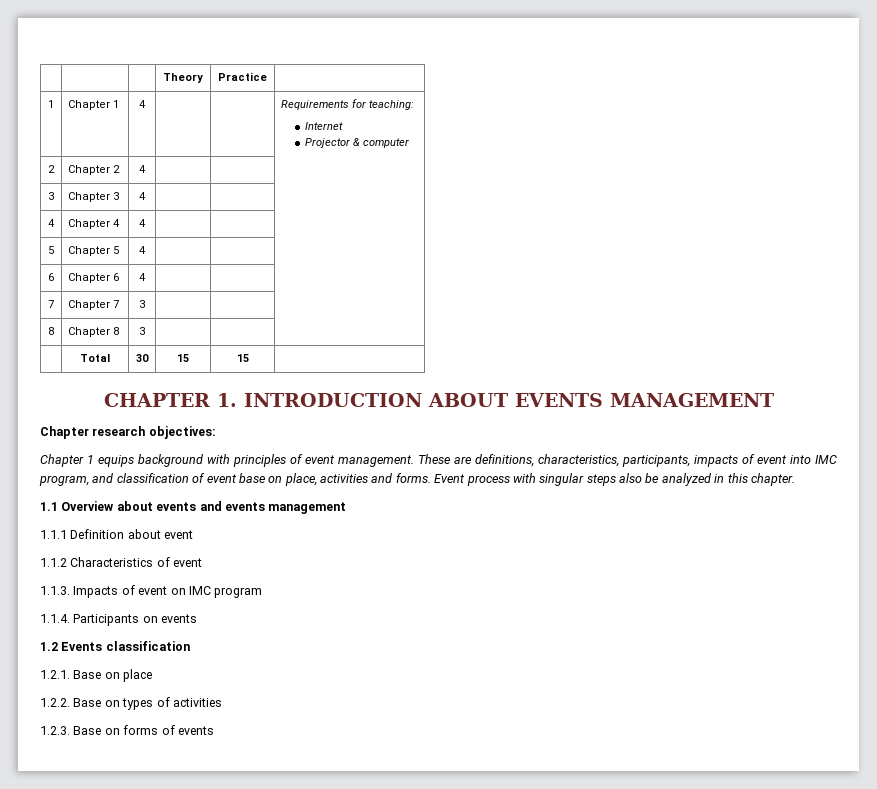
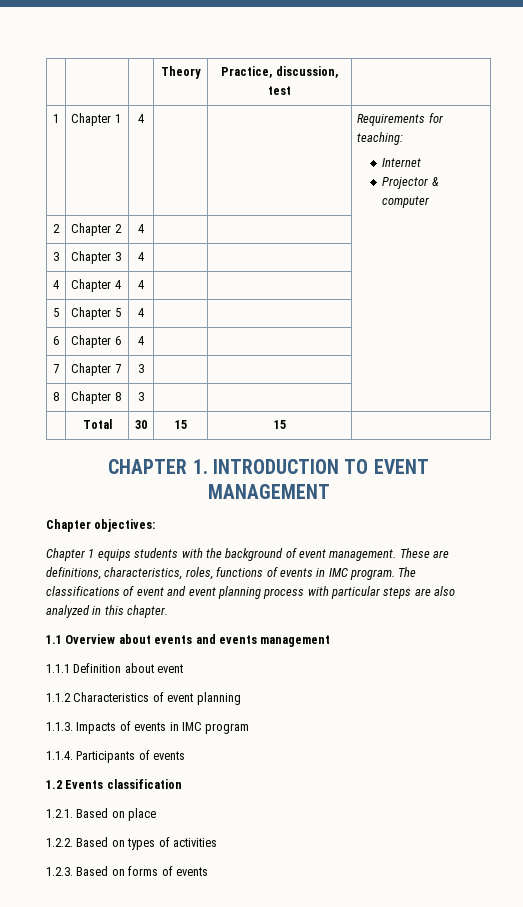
- | | | Theory | Practice |
+ | | | Theory | Practice, discussion, test |
- CHAPTER 1. INTRODUCTION ABOUT EVENTS MANAGEMENT
+ CHAPTER 1. INTRODUCTION TO EVENT MANAGEMENT
- Chapter research objectives:
+ Chapter objectives:
- Chapter 1 equips background with principles of event management.
+ Chapter 1 equips students with the background of event management.
- These are definitions, characteristics, participants, impacts of event into IMC program, and classification of event base on place, activities and forms. Event process with singular steps also be analyzed in this chapter.
+ These are definitions, characteristics, roles, functions of events in IMC program. The classifications of event and event planning process with particular steps are also analyzed in this chapter.
- 1.1.2 Characteristics of event
+ 1.1.2 Characteristics of event planning
- 1.1.3. Impacts of event on IMC program
+ 1.1.3. Impacts of events in IMC program
- 1.1.4. Participants on events
+ 1.1.4. Participants of events
- 1.2.1. Base on place
+ 1.2.1. Based on place
- 1.2.2. Base on types of activities
+ 1.2.2. Based on types of activities
- 1.2.3. Base on forms of events
+ 1.2.3. Based on forms of events

